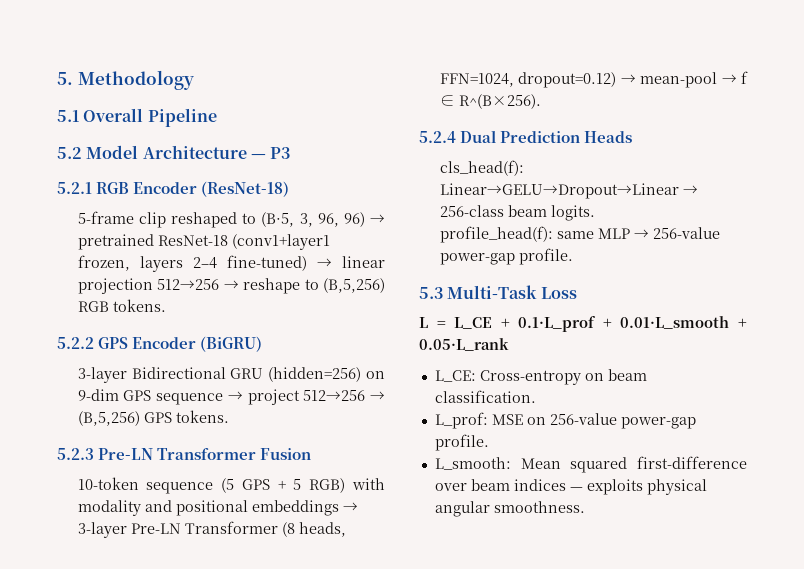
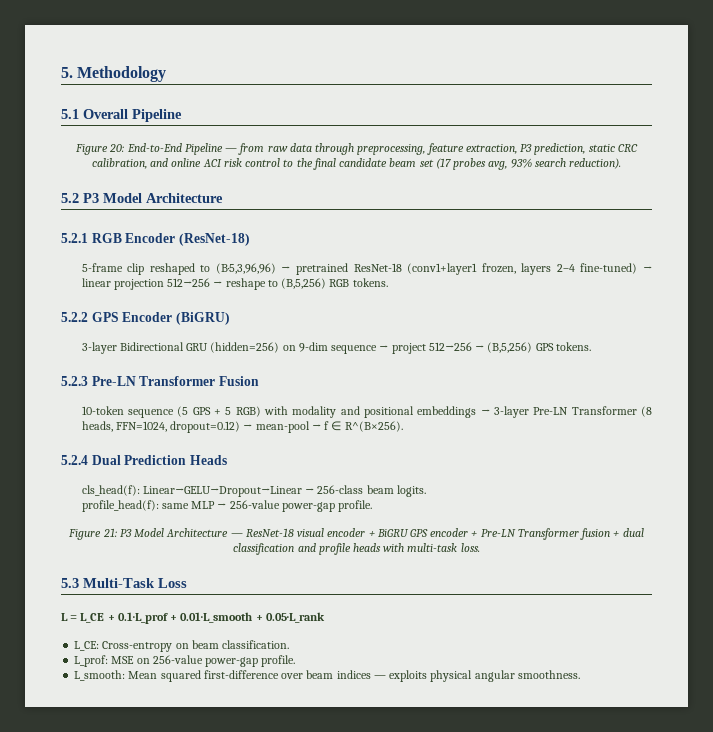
+ Figure 20: End-to-End Pipeline — from raw data through preprocessing, feature extraction, P3 prediction, static CRC calibration, and online ACI risk control to the final candidate beam set (17 probes avg, 93% search reduction).
- 5.2 Model Architecture — P3
+ 5.2 P3 Model Architecture
- 5-frame clip reshaped to (B·5, 3, 96, 96) → pretrained ResNet-18 (conv1+layer1 frozen, layers 2–4 fine-tuned) → linear projection 512→256 → reshape to (B,5,256) RGB tokens.
+ 5-frame clip reshaped to (B·5,3,96,96) → pretrained ResNet-18 (conv1+layer1 frozen, layers 2–4 fine-tuned) → linear projection 512→256 → reshape to (B,5,256) RGB tokens.
- 3-layer Bidirectional GRU (hidden=256) on 9-dim GPS sequence → project 512→256 → (B,5,256) GPS tokens.
+ 3-layer Bidirectional GRU (hidden=256) on 9-dim sequence → project 512→256 → (B,5,256) GPS tokens.
+ Figure 21: P3 Model Architecture — ResNet-18 visual encoder + BiGRU GPS encoder + Pre-LN Transformer fusion + dual classification and profile heads with multi-task loss.

